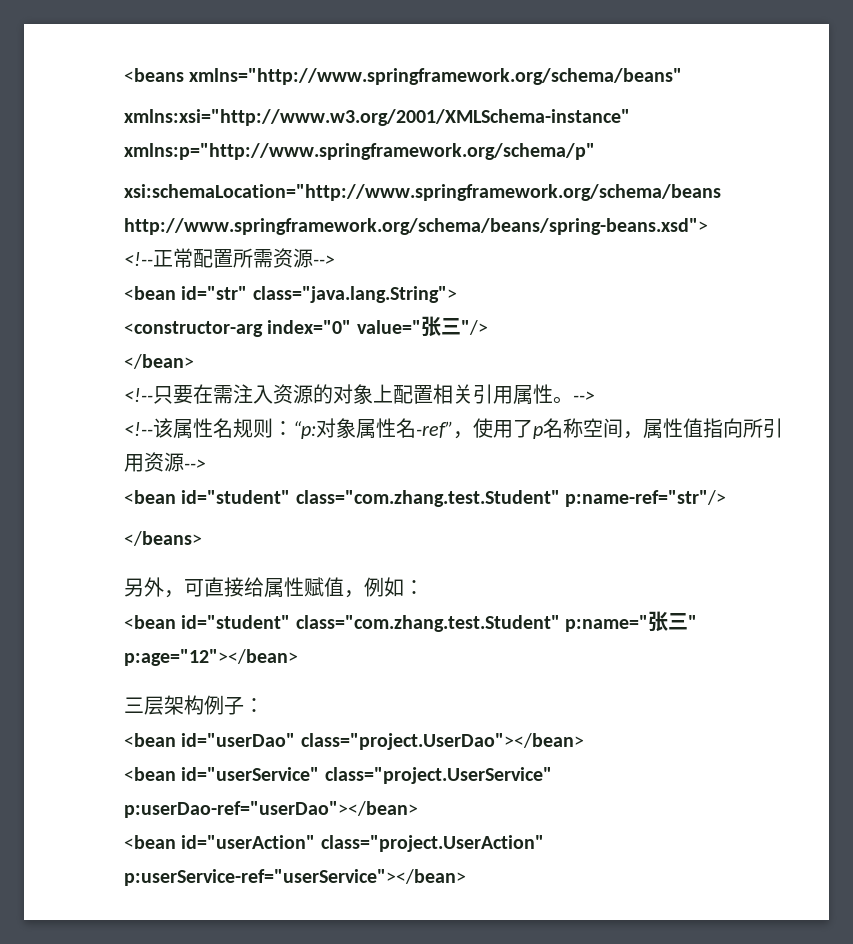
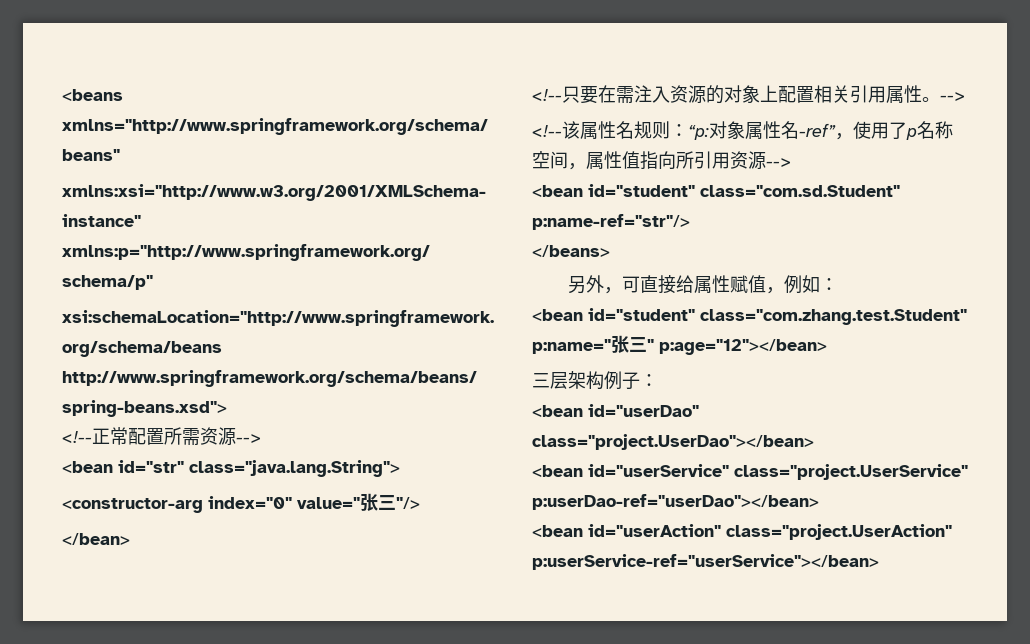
- <bean id="student" class="com.zhang.test.Student" p:name-ref="str"/>
+ <bean id="student" class="com.sd.Student" p:name-ref="str"/>

